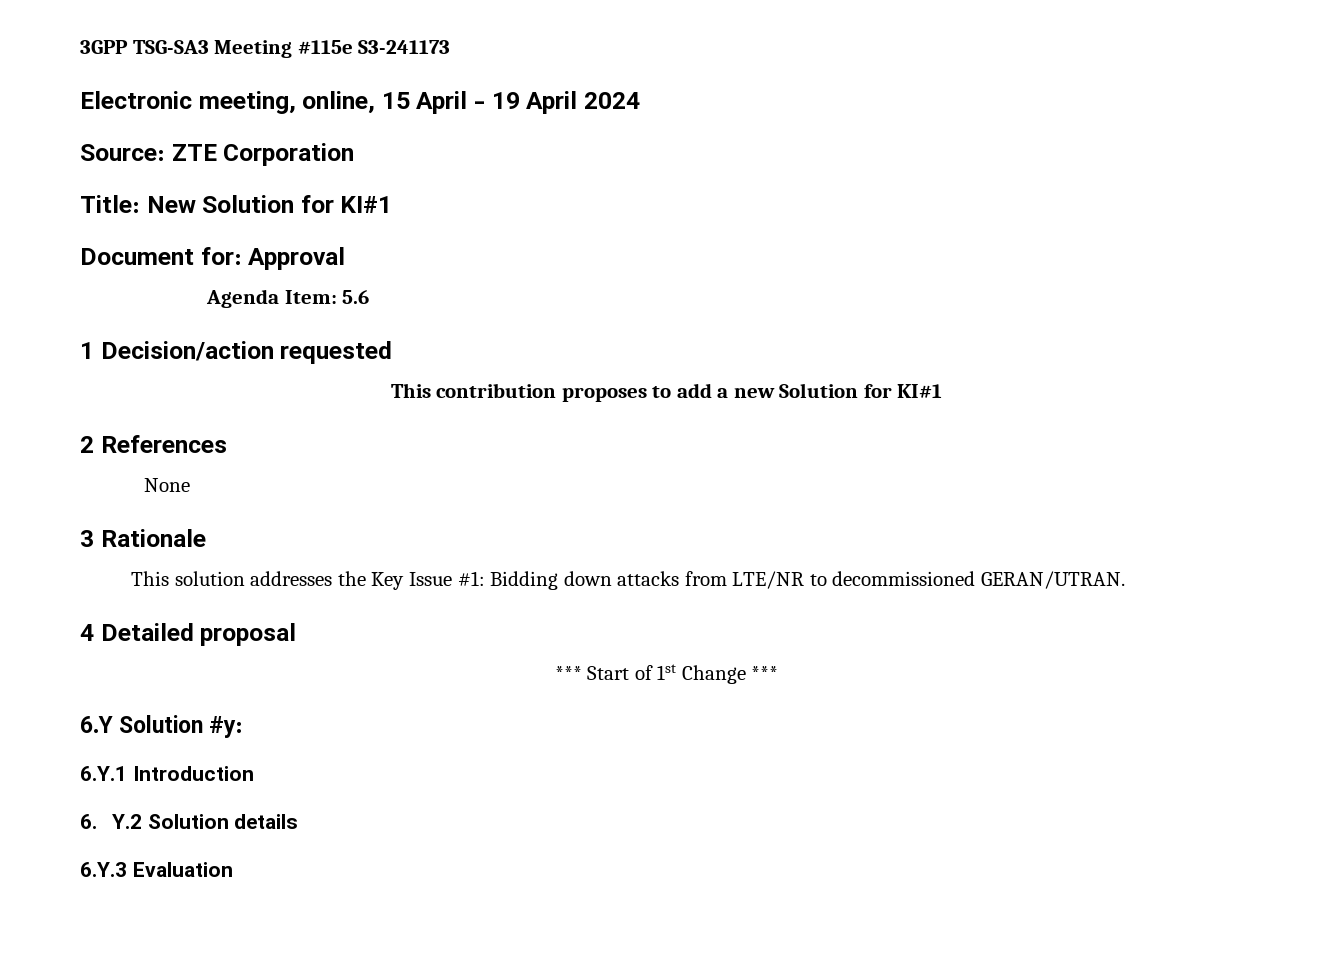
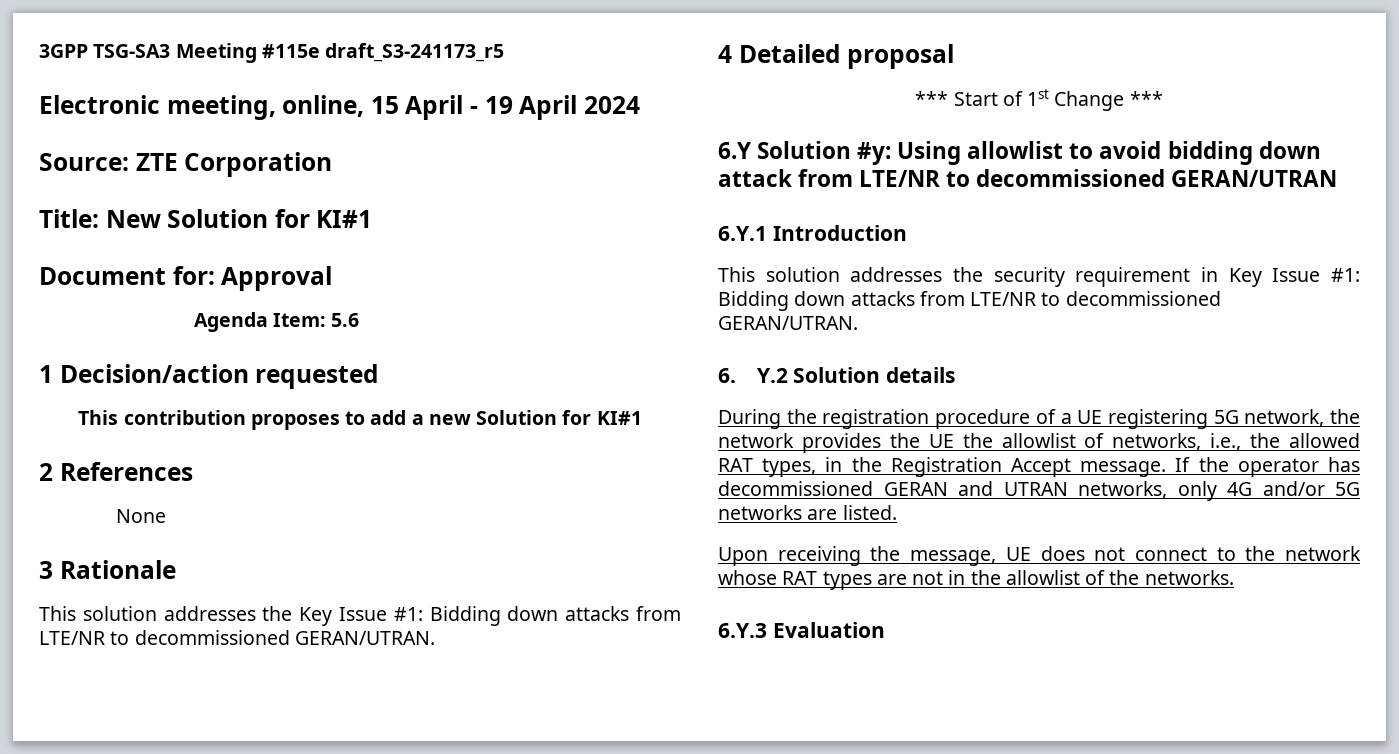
- 3GPP TSG-SA3 Meeting #115e S3-241173
+ 3GPP TSG-SA3 Meeting #115e draft_S3-241173_r5
- 6.Y Solution #y:
+ 6.Y Solution #y: Using allowlist to avoid bidding down attack from LTE/NR to decommissioned GERAN/UTRAN
  6.Y.1 Introduction
+ This solution addresses the security requirement in Key Issue #1: Bidding down attacks from LTE/NR to decommissioned GERAN/UTRAN.
  6. Y.2 Solution details
+ During the registration procedure of a UE registering 5G network, the network provides the UE the allowlist of networks, i.e., the allowed RAT types, in the Registration Accept message. If the operator has decommissioned GERAN and UTRAN networks, only 4G and/or 5G networks are listed.
+ Upon receiving the message, UE does not connect to the network whose RAT types are not in the allowlist of the networks.

